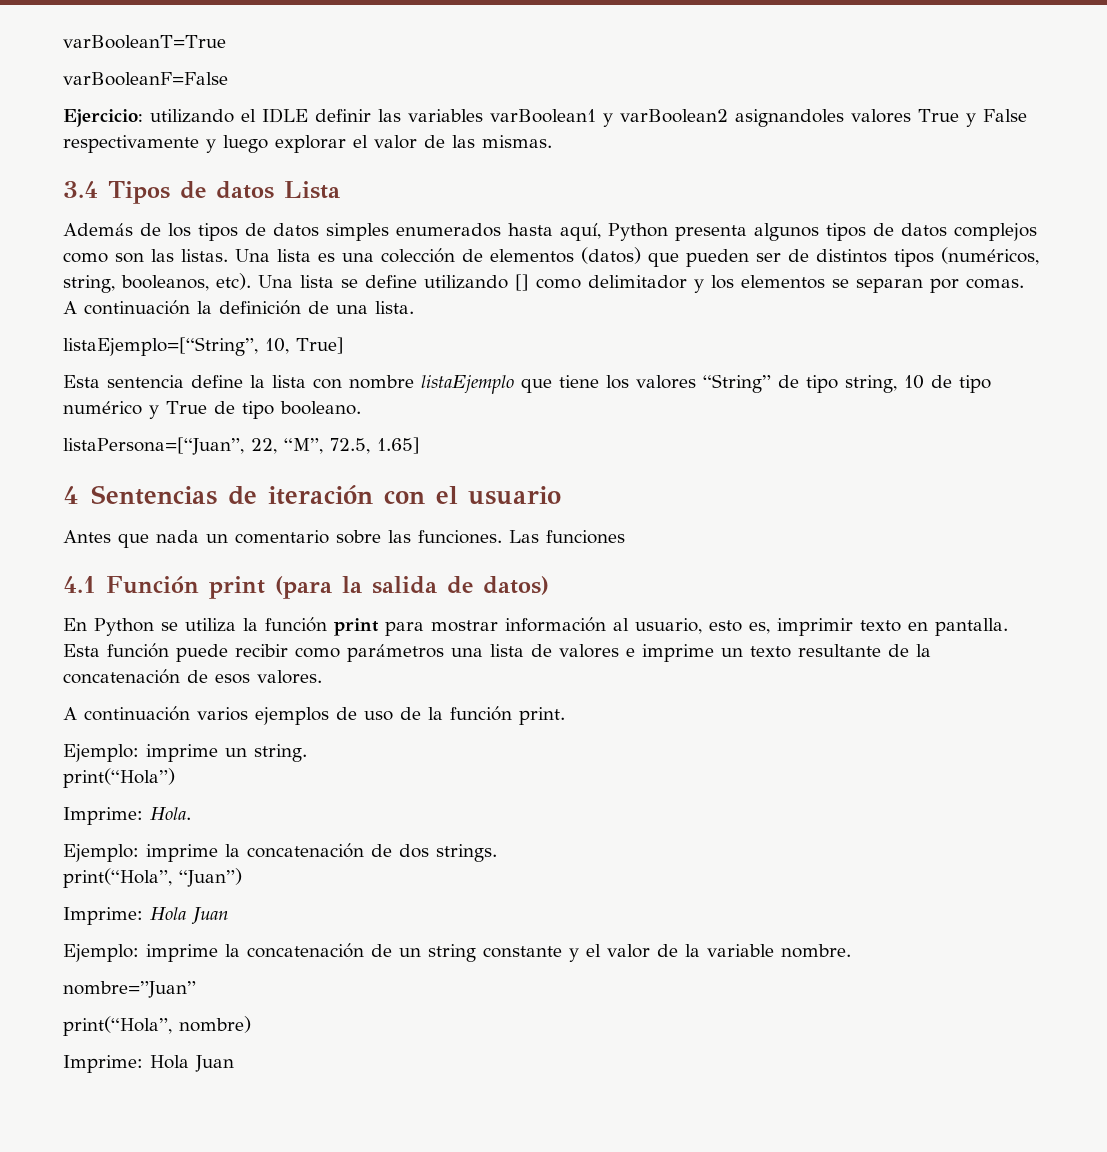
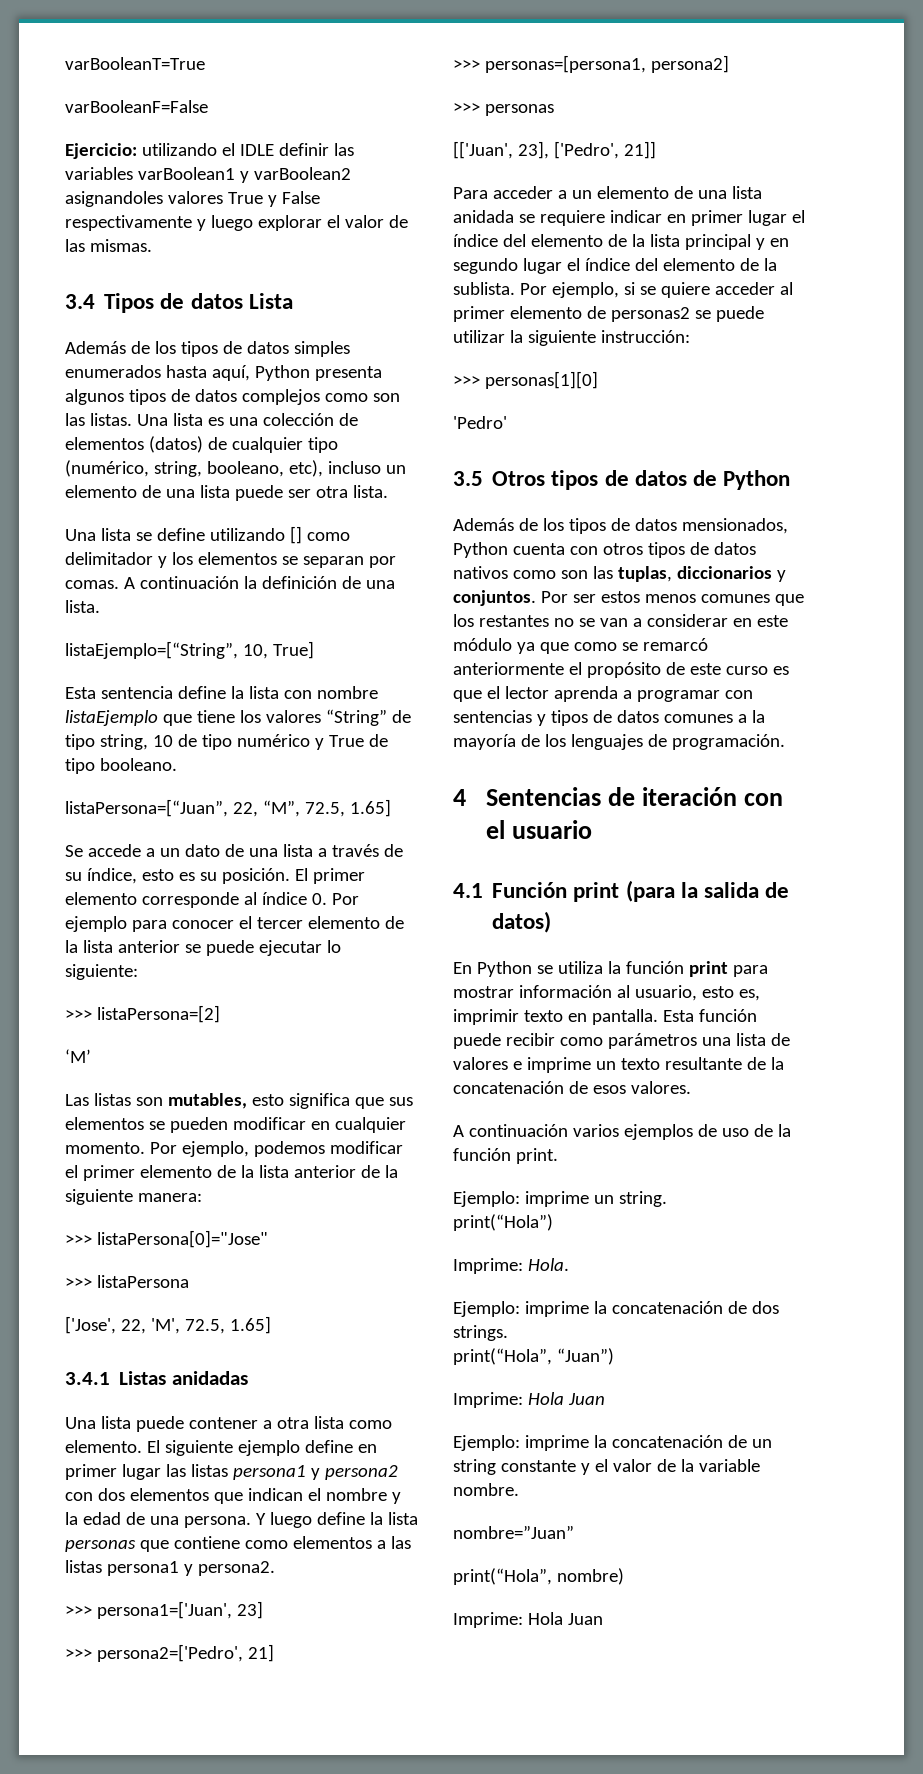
- Una lista es una colección de elementos (datos) que pueden ser de distintos tipos (numéricos, string, booleanos, etc). Una lista se define utilizando [] como delimitador y los elementos se separan por comas.
+ Una lista es una colección de elementos (datos) de cualquier tipo (numérico, string, booleano, etc), incluso un elemento de una lista puede ser otra lista.
+ Una lista se define utilizando [] como delimitador y los elementos se separan por comas.
+ Se accede a un dato de una lista a través de su índice, esto es su posición. El primer elemento corresponde al índice 0. Por ejemplo para conocer el tercer elemento de la lista anterior se puede ejecutar lo siguiente:
+ >>> listaPersona=[2]
+ ‘M’
+ Las listas son mutables, esto significa que sus elementos se pueden modificar en cualquier momento. Por ejemplo, podemos modificar el primer elemento de la lista anterior de la siguiente manera:
+ >>> listaPersona[0]="Jose"
+ >>> listaPersona
+ ['Jose', 22, 'M', 72.5, 1.65]
+ 3.4.1 Listas anidadas
+ Una lista puede contener a otra lista como elemento. El siguiente ejemplo define en primer lugar las listas persona1 y persona2 con dos elementos que indican el nombre y la edad de una persona. Y luego define la lista personas que contiene como elementos a las listas persona1 y persona2.
+ >>> persona1=['Juan', 23]
+ >>> persona2=['Pedro', 21]
+ >>> personas=[persona1, persona2]
+ >>> personas
+ [['Juan', 23], ['Pedro', 21]]
+ Para acceder a un elemento de una lista anidada se requiere indicar en primer lugar el índice del elemento de la lista principal y en segundo lugar el índice del elemento de la sublista. Por ejemplo, si se quiere acceder al primer elemento de personas2 se puede utilizar la siguiente instrucción:
+ >>> personas[1][0]
+ 'Pedro'
+ 3.5 Otros tipos de datos de Python
+ Además de los tipos de datos mensionados, Python cuenta con otros tipos de datos nativos como son las tuplas, diccionarios y conjuntos. Por ser estos menos comunes que los restantes no se van a considerar en este módulo ya que como se remarcó anteriormente el propósito de este curso es que el lector aprenda a programar con sentencias y tipos de datos comunes a la mayoría de los lenguajes de programación.
- Antes que nada un comentario sobre las funciones. Las funciones

